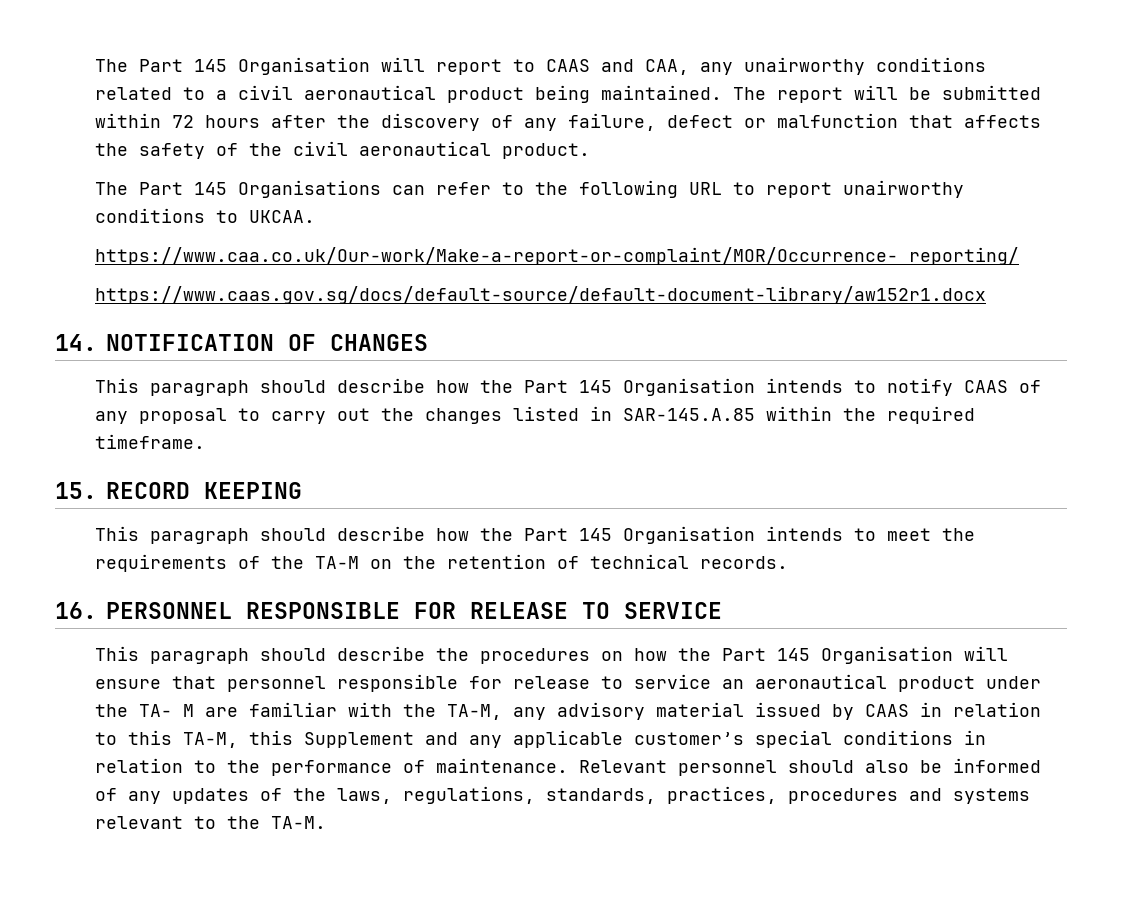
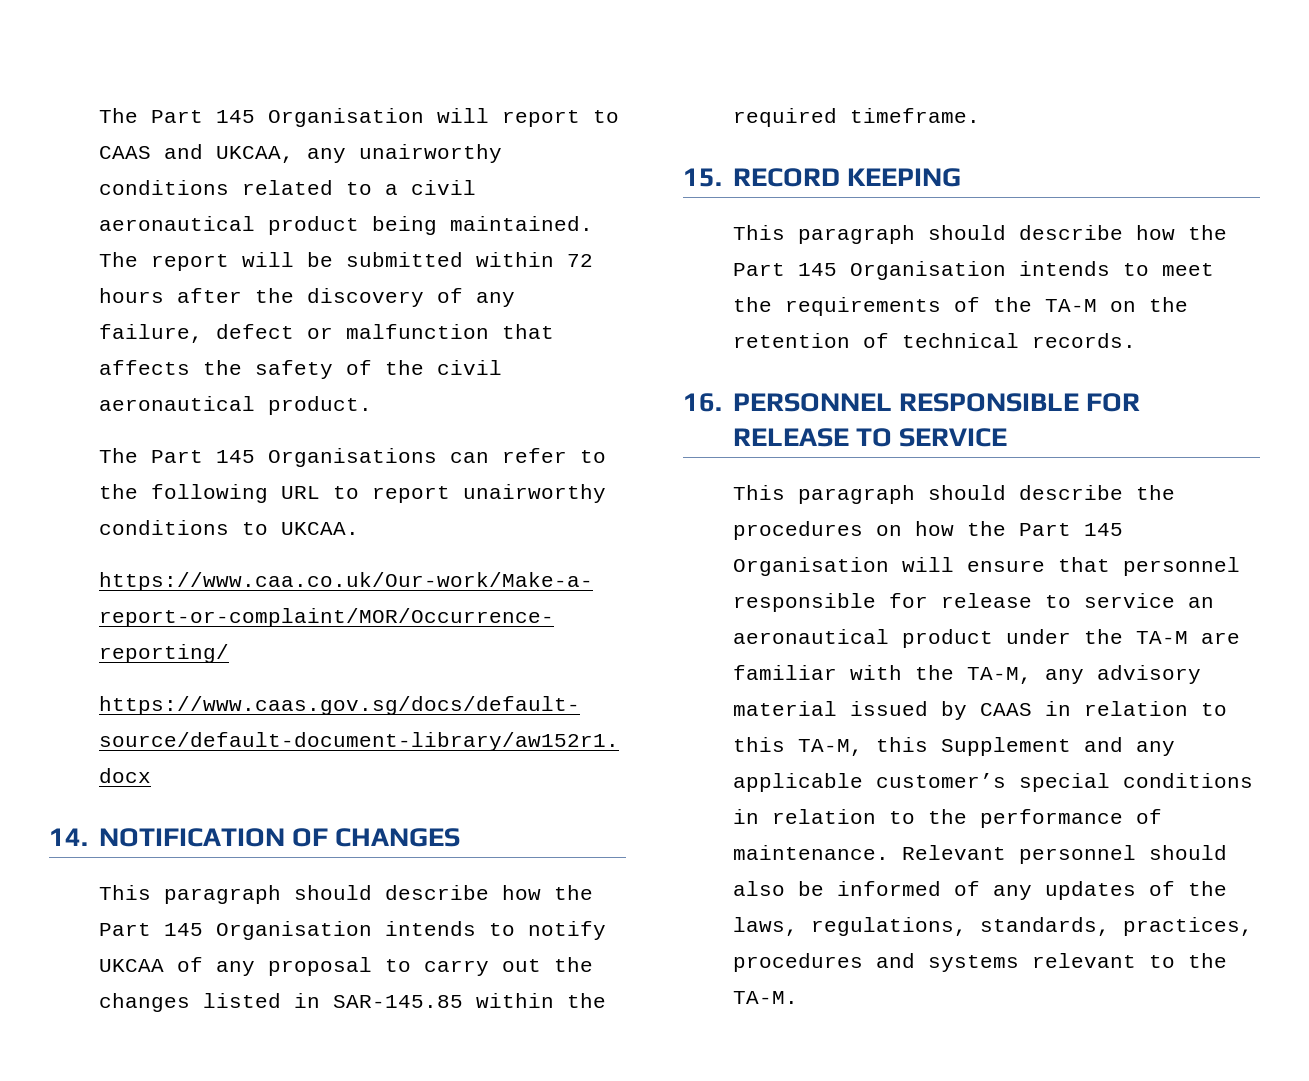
- The Part 145 Organisation will report to CAAS and CAA, any unairworthy conditions related to a civil aeronautical product being maintained.
+ The Part 145 Organisation will report to CAAS and UKCAA, any unairworthy conditions related to a civil aeronautical product being maintained.
- This paragraph should describe how the Part 145 Organisation intends to notify CAAS of any proposal to carry out the changes listed in SAR-145.A.85 within the required timeframe.
+ This paragraph should describe how the Part 145 Organisation intends to notify UKCAA of any proposal to carry out the changes listed in SAR-145.85 within the required timeframe.
- This paragraph should describe the procedures on how the Part 145 Organisation will ensure that personnel responsible for release to service an aeronautical product under the TA- M are familiar with the TA-M, any advisory material issued by CAAS in relation to this TA-M, this Supplement and any applicable customer’s special conditions in relation to the performance of maintenance.
+ This paragraph should describe the procedures on how the Part 145 Organisation will ensure that personnel responsible for release to service an aeronautical product under the TA-M are familiar with the TA-M, any advisory material issued by CAAS in relation to this TA-M, this Supplement and any applicable customer’s special conditions in relation to the performance of maintenance.

